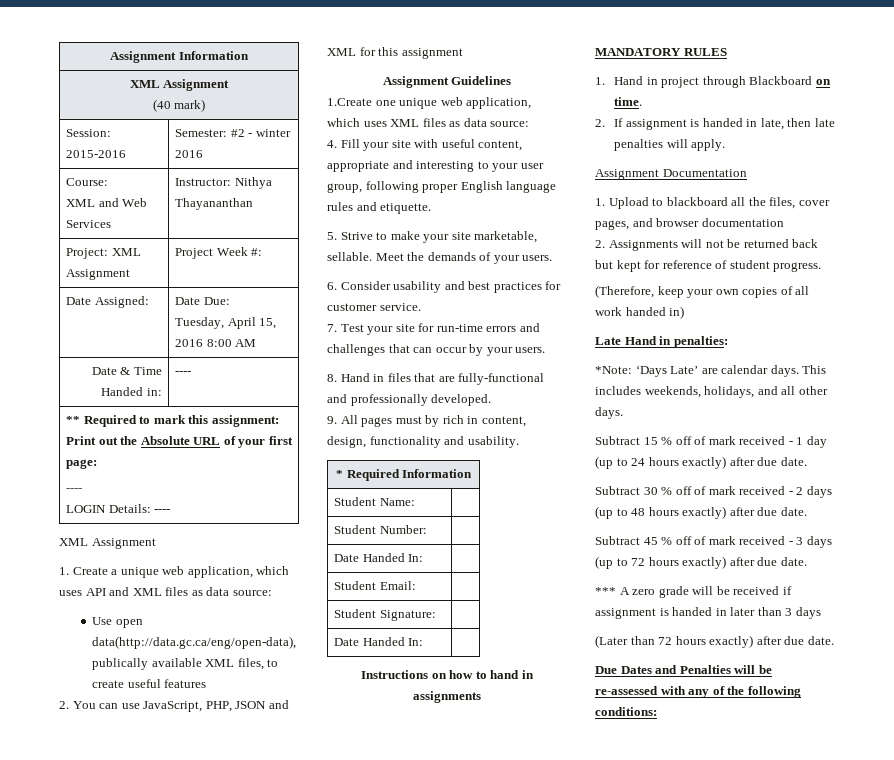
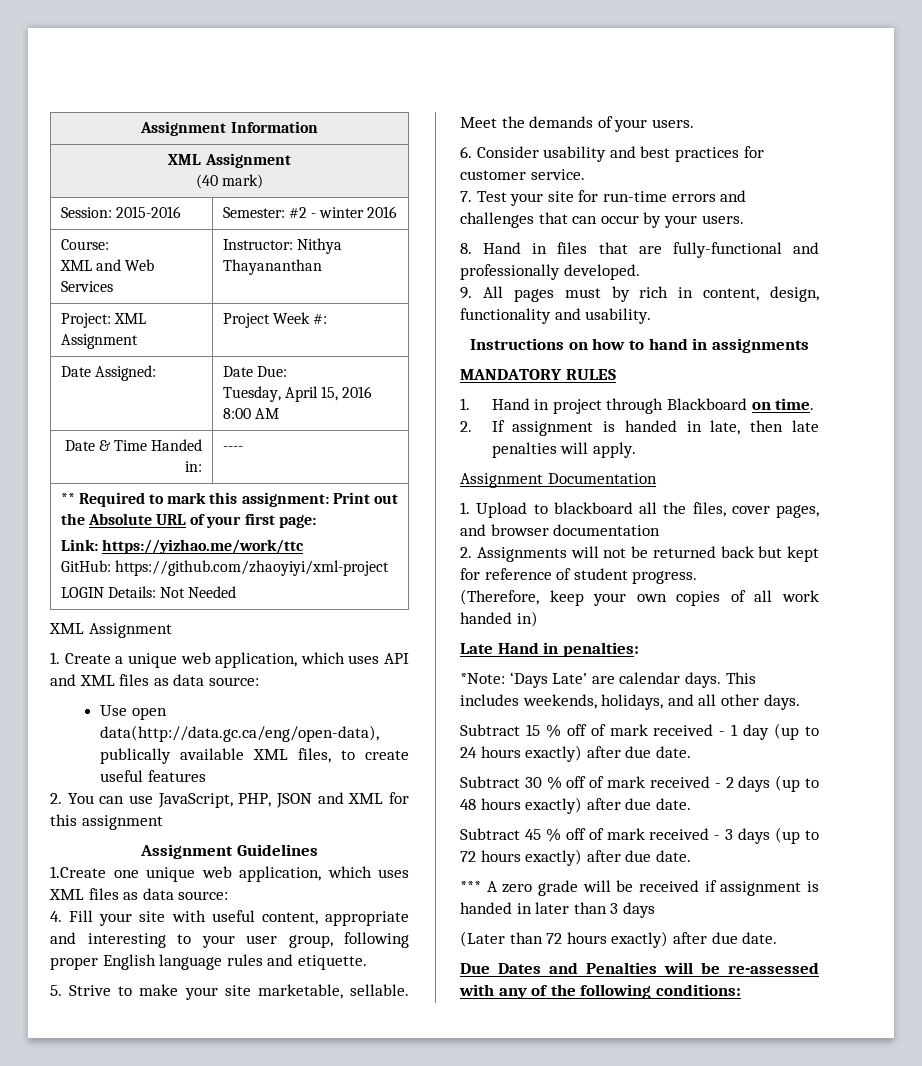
  ** Required to mark this assignment: Print out the Absolute URL of your first page:
- ----
- LOGIN Details: ----
+ Link: https://yizhao.me/work/ttc
+ GitHub: https://github.com/zhaoyiyi/xml-project
+ LOGIN Details: Not Needed
- * Required Information
- Student Name: |
- Student Number: |
- Date Handed In: |
- Student Email: |
- Student Signature: |
- Date Handed In: |

